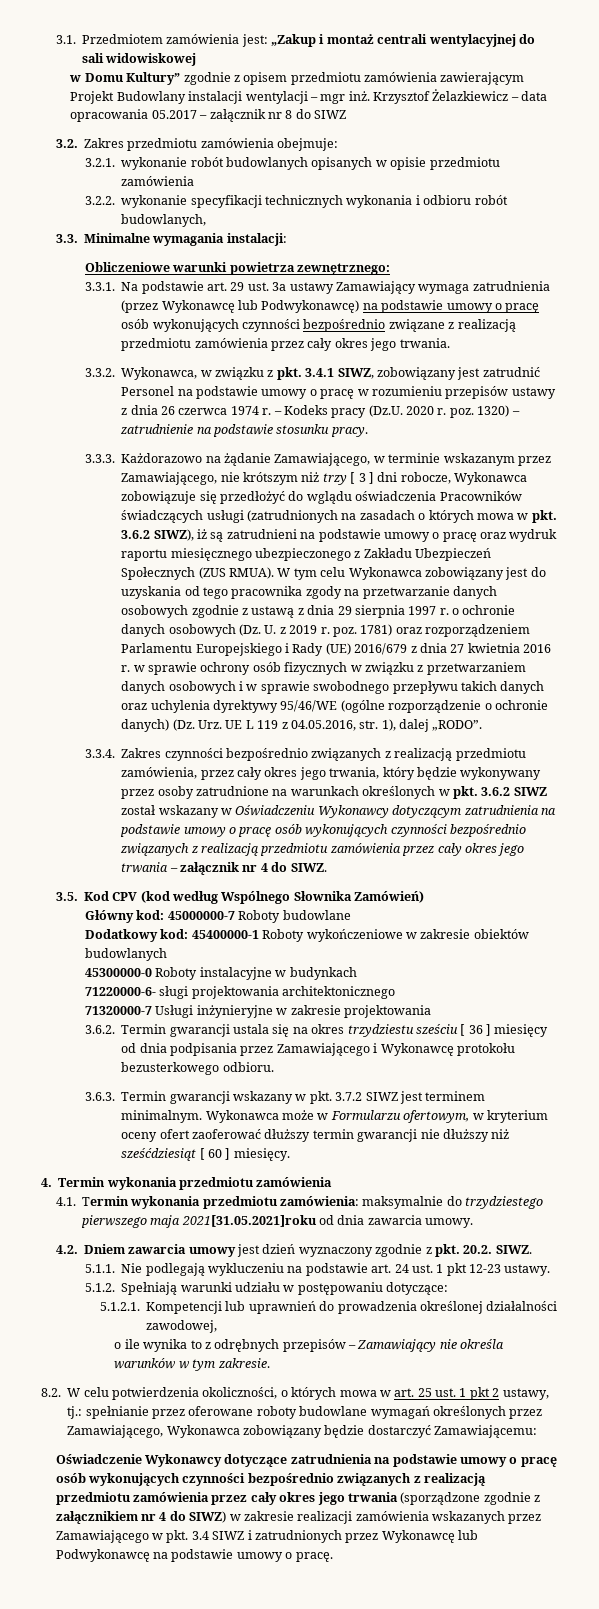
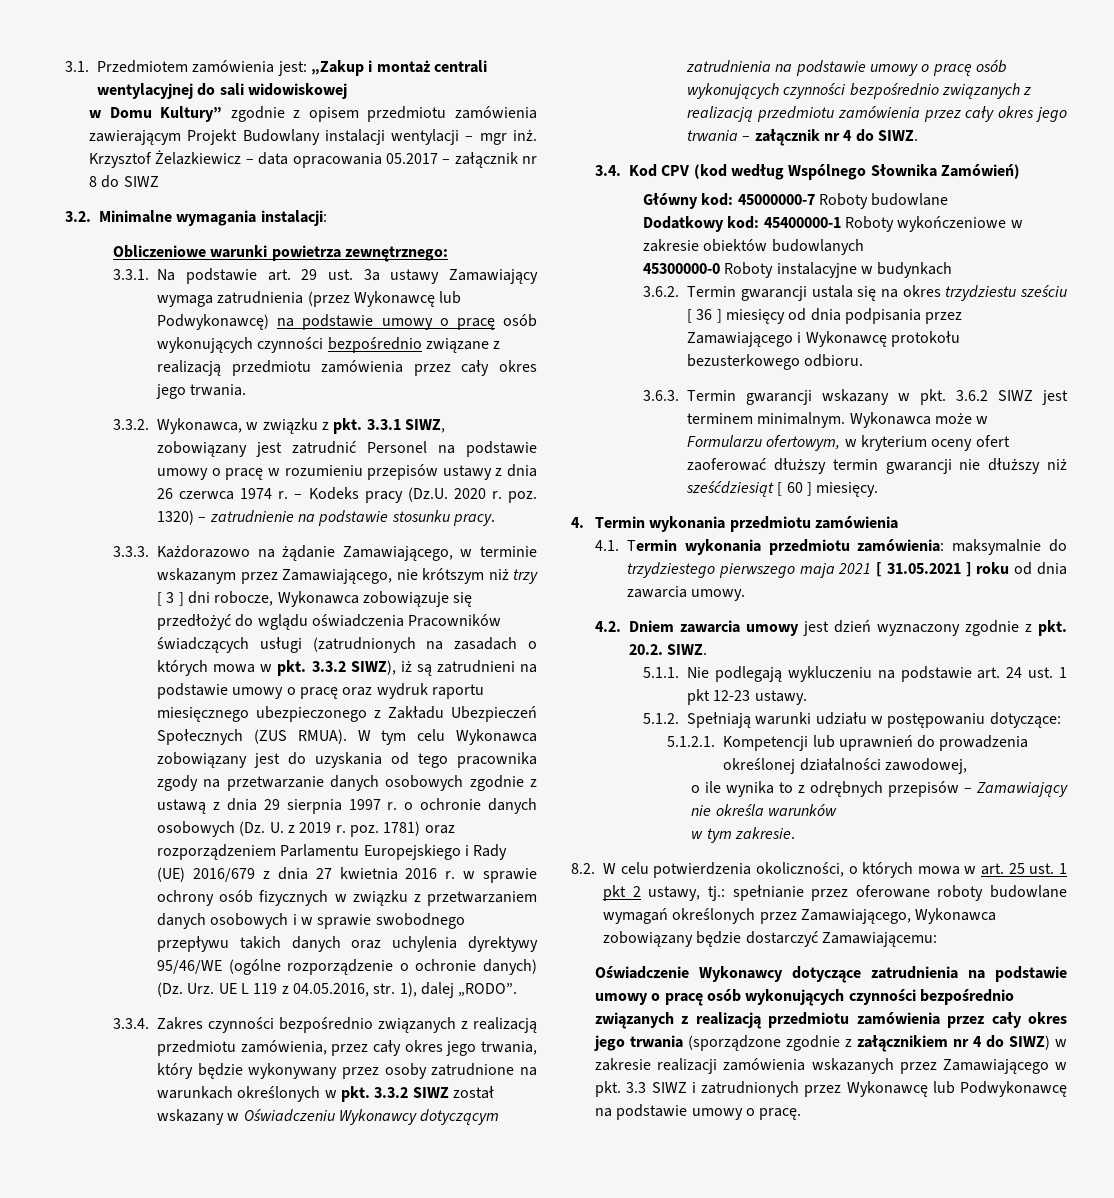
- 3.2. Zakres przedmiotu zamówienia obejmuje:
- 3.2.1. wykonanie robót budowlanych opisanych w opisie przedmiotu zamówienia
- 3.2.2. wykonanie specyfikacji technicznych wykonania i odbioru robót budowlanych,
- 3.3. Minimalne wymagania instalacji:
+ 3.2. Minimalne wymagania instalacji:
- 3.3.2. Wykonawca, w związku z pkt. 3.4.1 SIWZ, zobowiązany jest zatrudnić Personel na podstawie umowy o pracę w rozumieniu przepisów ustawy z dnia 26 czerwca 1974 r.
+ 3.3.2. Wykonawca, w związku z pkt. 3.3.1 SIWZ, zobowiązany jest zatrudnić Personel na podstawie umowy o pracę w rozumieniu przepisów ustawy z dnia 26 czerwca 1974 r.
- 3.3.3. Każdorazowo na żądanie Zamawiającego, w terminie wskazanym przez Zamawiającego, nie krótszym niż trzy [ 3 ] dni robocze, Wykonawca zobowiązuje się przedłożyć do wglądu oświadczenia Pracowników świadczących usługi (zatrudnionych na zasadach o których mowa w pkt. 3.6.2 SIWZ), iż są zatrudnieni na podstawie umowy o pracę oraz wydruk raportu miesięcznego ubezpieczonego z Zakładu Ubezpieczeń Społecznych (ZUS RMUA).
+ 3.3.3. Każdorazowo na żądanie Zamawiającego, w terminie wskazanym przez Zamawiającego, nie krótszym niż trzy [ 3 ] dni robocze, Wykonawca zobowiązuje się przedłożyć do wglądu oświadczenia Pracowników świadczących usługi (zatrudnionych na zasadach o których mowa w pkt. 3.3.2 SIWZ), iż są zatrudnieni na podstawie umowy o pracę oraz wydruk raportu miesięcznego ubezpieczonego z Zakładu Ubezpieczeń Społecznych (ZUS RMUA).
- 3.3.4. Zakres czynności bezpośrednio związanych z realizacją przedmiotu zamówienia, przez cały okres jego trwania, który będzie wykonywany przez osoby zatrudnione na warunkach określonych w pkt. 3.6.2 SIWZ został wskazany w Oświadczeniu Wykonawcy dotyczącym zatrudnienia na podstawie umowy o pracę osób wykonujących czynności bezpośrednio związanych z realizacją przedmiotu zamówienia przez cały okres jego trwania – załącznik nr 4 do SIWZ.
+ 3.3.4. Zakres czynności bezpośrednio związanych z realizacją przedmiotu zamówienia, przez cały okres jego trwania, który będzie wykonywany przez osoby zatrudnione na warunkach określonych w pkt. 3.3.2 SIWZ został wskazany w Oświadczeniu Wykonawcy dotyczącym zatrudnienia na podstawie umowy o pracę osób wykonujących czynności bezpośrednio związanych z realizacją przedmiotu zamówienia przez cały okres jego trwania – załącznik nr 4 do SIWZ.
- 3.5. Kod CPV (kod według Wspólnego Słownika Zamówień)
+ 3.4. Kod CPV (kod według Wspólnego Słownika Zamówień)
- 71220000-6- sługi projektowania architektonicznego
- 71320000-7 Usługi inżynieryjne w zakresie projektowania
- 3.6.3. Termin gwarancji wskazany w pkt. 3.7.2 SIWZ jest terminem minimalnym.
+ 3.6.3. Termin gwarancji wskazany w pkt. 3.6.2 SIWZ jest terminem minimalnym.
- 4.1. Termin wykonania przedmiotu zamówienia: maksymalnie do trzydziestego pierwszego maja 2021[31.05.2021]roku od dnia zawarcia umowy.
+ 4.1. Termin wykonania przedmiotu zamówienia: maksymalnie do trzydziestego pierwszego maja 2021 [ 31.05.2021 ] roku od dnia zawarcia umowy.
- o ile wynika to z odrębnych przepisów – Zamawiający nie określa warunków w tym zakresie.
+ o ile wynika to z odrębnych przepisów – Zamawiający nie określa warunków
+ w tym zakresie.
- Oświadczenie Wykonawcy dotyczące zatrudnienia na podstawie umowy o pracę osób wykonujących czynności bezpośrednio związanych z realizacją przedmiotu zamówienia przez cały okres jego trwania (sporządzone zgodnie z załącznikiem nr 4 do SIWZ) w zakresie realizacji zamówienia wskazanych przez Zamawiającego w pkt. 3.4 SIWZ i zatrudnionych przez Wykonawcę lub Podwykonawcę na podstawie umowy o pracę.
+ Oświadczenie Wykonawcy dotyczące zatrudnienia na podstawie umowy o pracę osób wykonujących czynności bezpośrednio związanych z realizacją przedmiotu zamówienia przez cały okres jego trwania (sporządzone zgodnie z załącznikiem nr 4 do SIWZ) w zakresie realizacji zamówienia wskazanych przez Zamawiającego w pkt. 3.3 SIWZ i zatrudnionych przez Wykonawcę lub Podwykonawcę na podstawie umowy o pracę.

